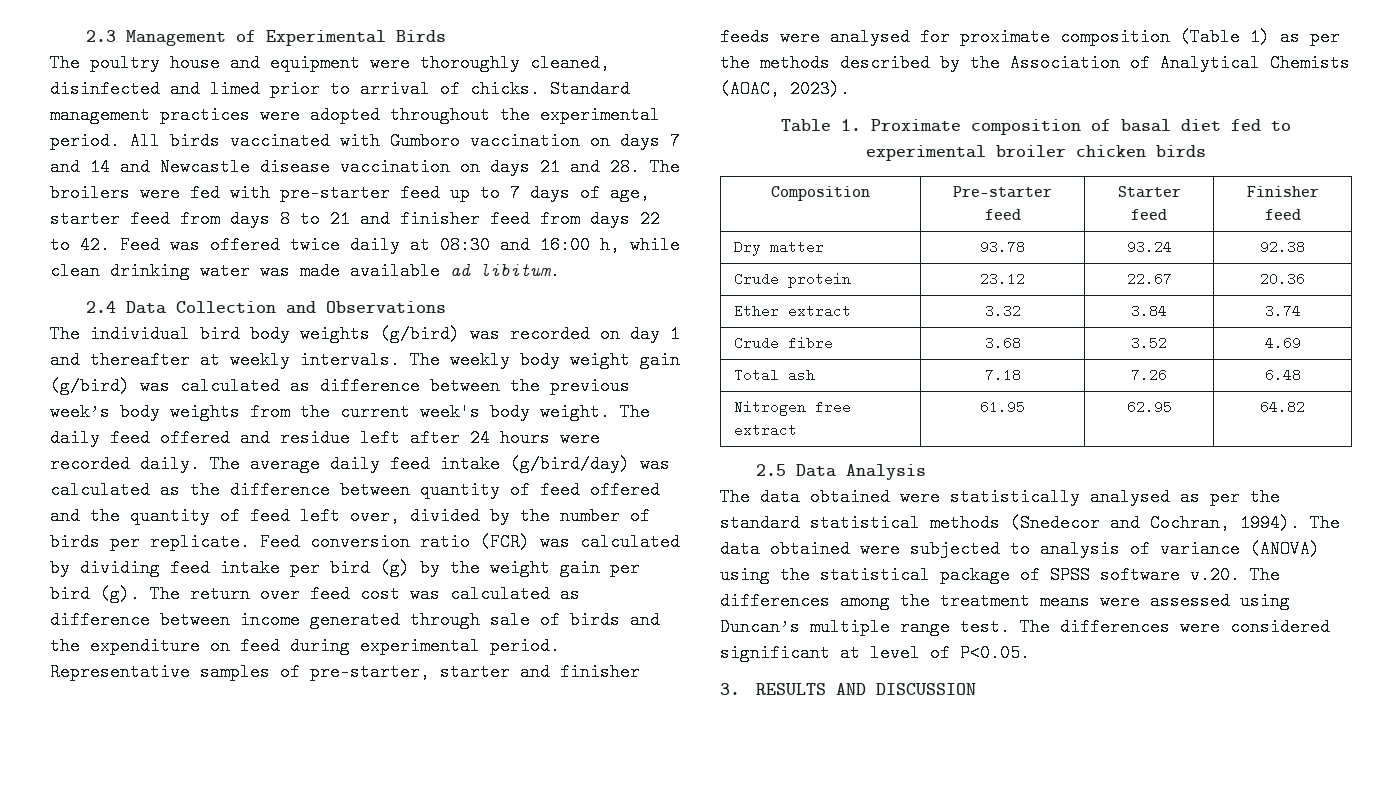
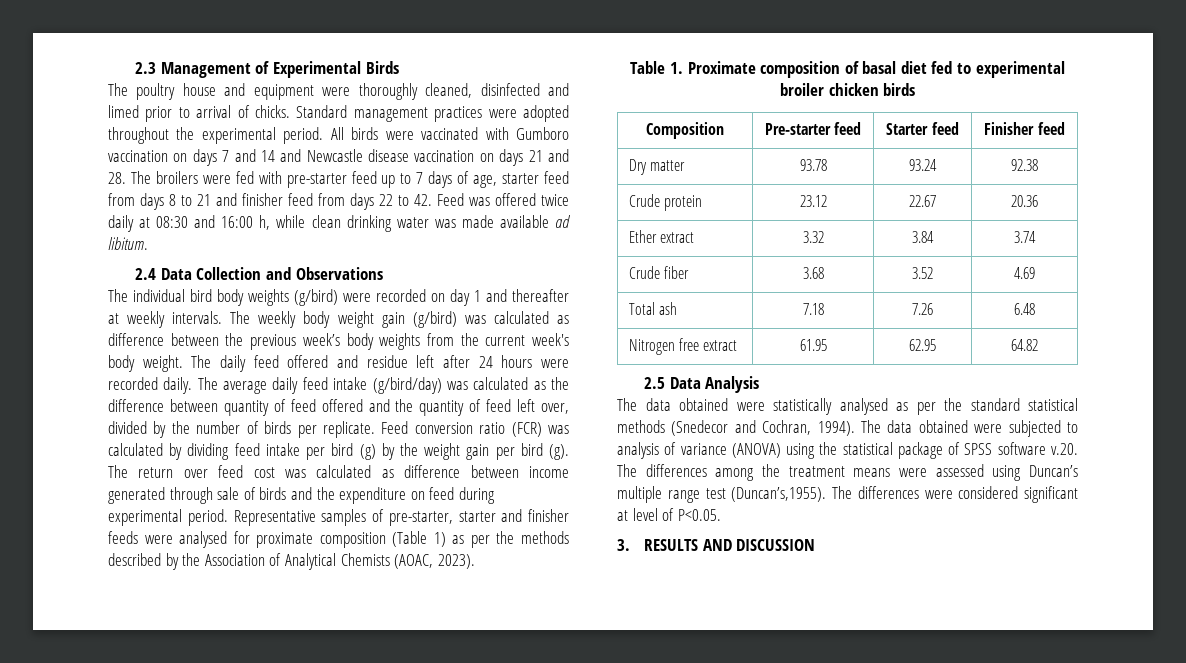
- All birds vaccinated with Gumboro vaccination on days 7 and 14 and Newcastle disease vaccination on days 21 and 28. The broilers were fed with pre-starter feed up to 7 days of age, starter feed from days 8 to 21 and finisher feed from days 22 to 42. Feed was offered twice daily at 08:30 and 16:00 h, while clean drinking water was made available ad libitum.
+ All birds were vaccinated with Gumboro vaccination on days 7 and 14 and Newcastle disease vaccination on days 21 and 28. The broilers were fed with pre-starter feed up to 7 days of age, starter feed from days 8 to 21 and finisher feed from days 22 to 42. Feed was offered twice daily at 08:30 and 16:00 h, while clean drinking water was made available ad libitum.
- The individual bird body weights (g/bird) was recorded on day 1 and thereafter at weekly intervals.
+ The individual bird body weights (g/bird) were recorded on day 1 and thereafter at weekly intervals.
- Crude fibre | 3.68 | 3.52 | 4.69
+ Crude fiber | 3.68 | 3.52 | 4.69
- The data obtained were subjected to analysis of variance (ANOVA) using the statistical package of SPSS software v.20. The differences among the treatment means were assessed using Duncan’s multiple range test.
+ The data obtained were subjected to analysis of variance (ANOVA) using the statistical package of SPSS software v.20. The differences among the treatment means were assessed using Duncan’s multiple range test (Duncan’s,1955).

